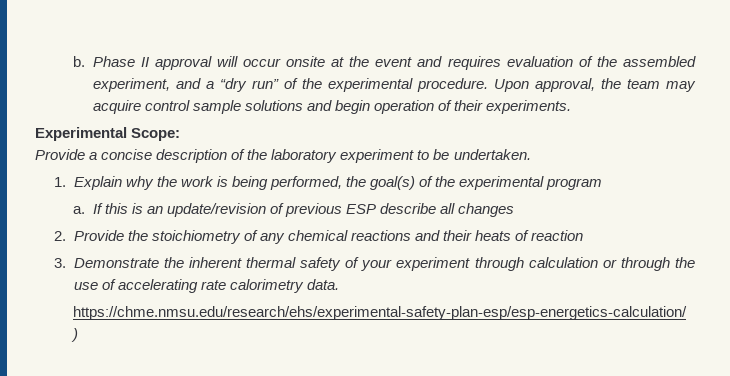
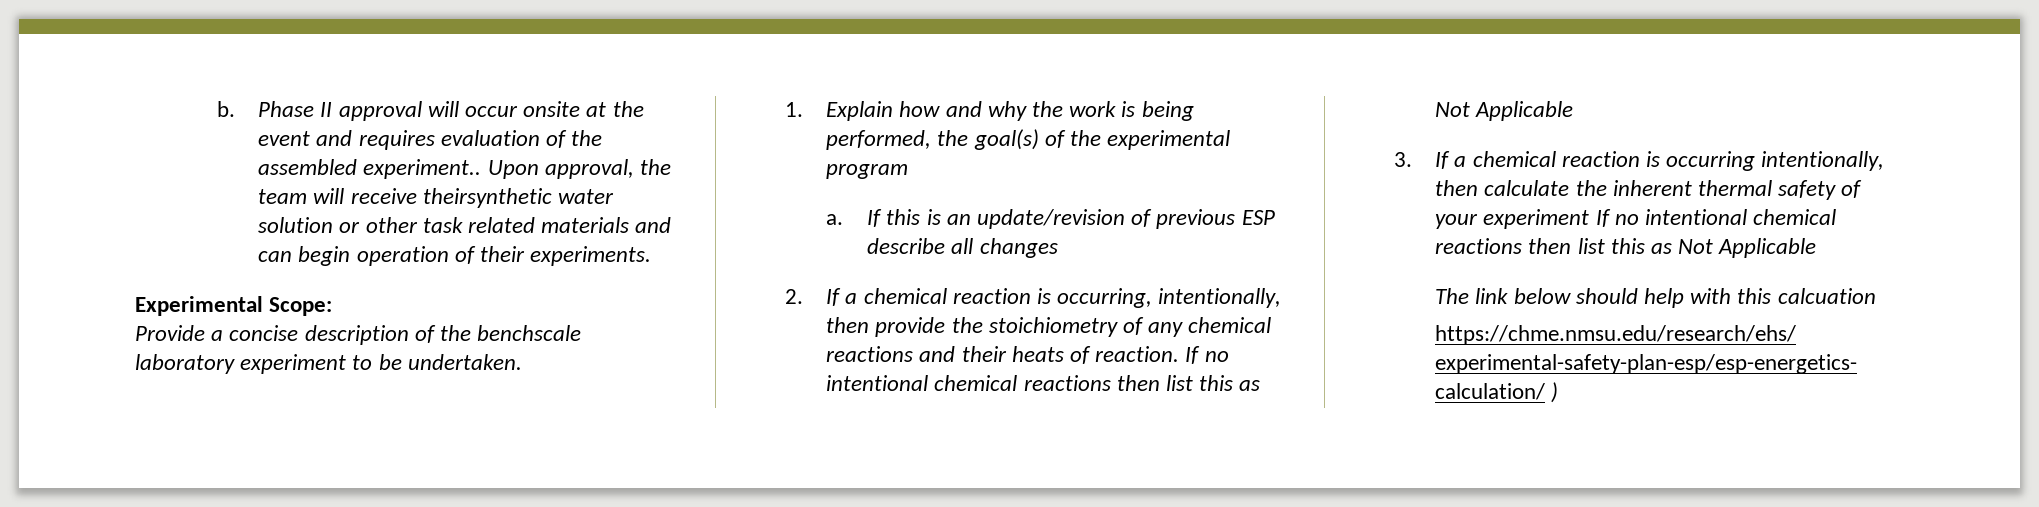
- Phase II approval will occur onsite at the event and requires evaluation of the assembled experiment, and a “dry run” of the experimental procedure. Upon approval, the team may acquire control sample solutions and begin operation of their experiments.
+ Phase II approval will occur onsite at the event and requires evaluation of the assembled experiment.. Upon approval, the team will receive theirsynthetic water solution or other task related materials and can begin operation of their experiments.
- Provide a concise description of the laboratory experiment to be undertaken.
+ Provide a concise description of the benchscale laboratory experiment to be undertaken.
- 1. Explain why the work is being performed, the goal(s) of the experimental program
+ 1. Explain how and why the work is being performed, the goal(s) of the experimental program
- 2. Provide the stoichiometry of any chemical reactions and their heats of reaction
- 3. Demonstrate the inherent thermal safety of your experiment through calculation or through the use of accelerating rate calorimetry data.
+ 2. If a chemical reaction is occurring, intentionally, then provide the stoichiometry of any chemical reactions and their heats of reaction. If no intentional chemical reactions then list this as Not Applicable
+ 3. If a chemical reaction is occurring intentionally, then calculate the inherent thermal safety of your experiment If no intentional chemical reactions then list this as Not Applicable
+ The link below should help with this calcuation

